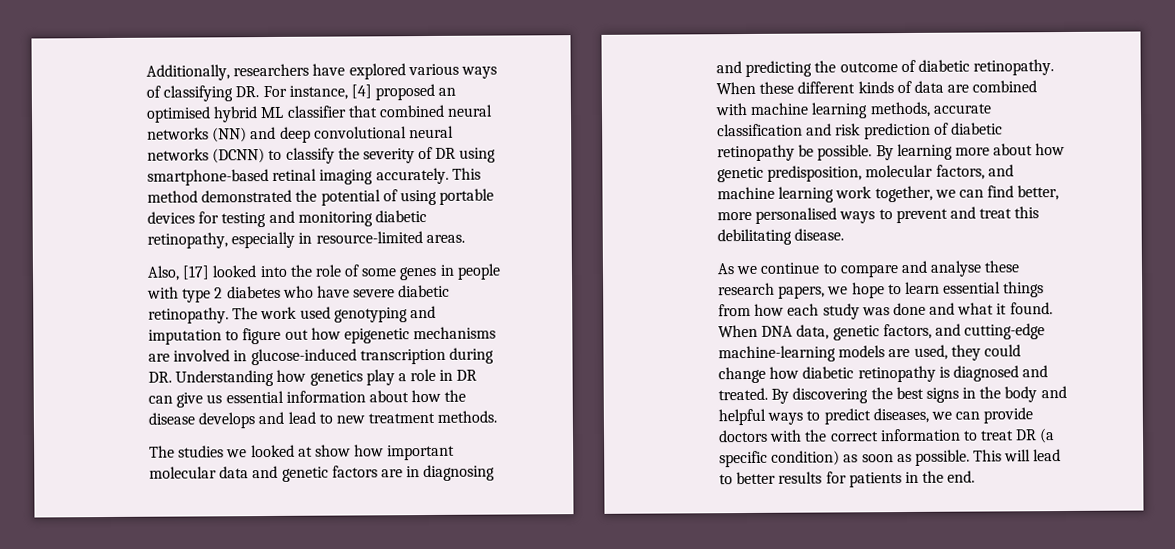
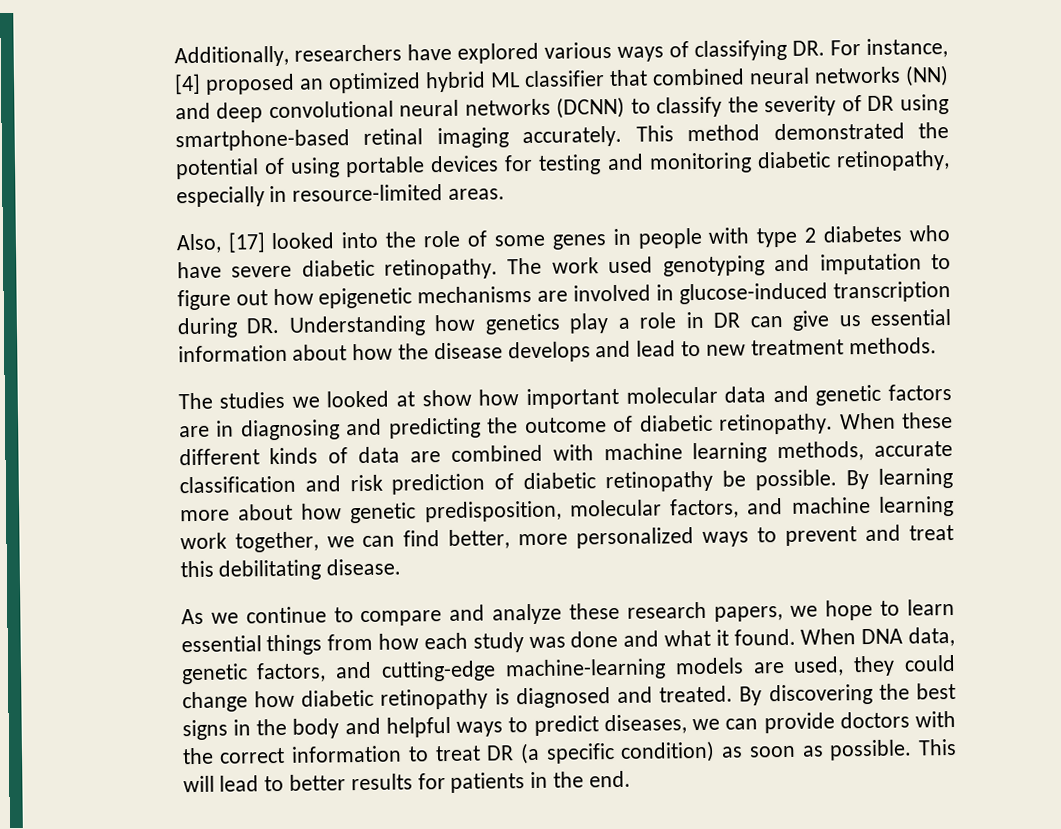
- Additionally, researchers have explored various ways of classifying DR. For instance, [4] proposed an optimised hybrid ML classifier that combined neural networks (NN) and deep convolutional neural networks (DCNN) to classify the severity of DR using smartphone-based retinal imaging accurately.
+ Additionally, researchers have explored various ways of classifying DR. For instance, [4] proposed an optimized hybrid ML classifier that combined neural networks (NN) and deep convolutional neural networks (DCNN) to classify the severity of DR using smartphone-based retinal imaging accurately.
- By learning more about how genetic predisposition, molecular factors, and machine learning work together, we can find better, more personalised ways to prevent and treat this debilitating disease.
+ By learning more about how genetic predisposition, molecular factors, and machine learning work together, we can find better, more personalized ways to prevent and treat this debilitating disease.
- As we continue to compare and analyse these research papers, we hope to learn essential things from how each study was done and what it found.
+ As we continue to compare and analyze these research papers, we hope to learn essential things from how each study was done and what it found.

